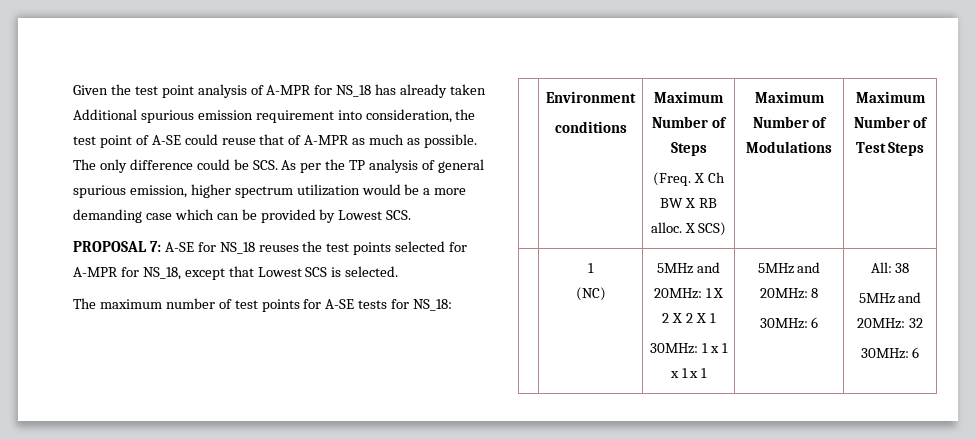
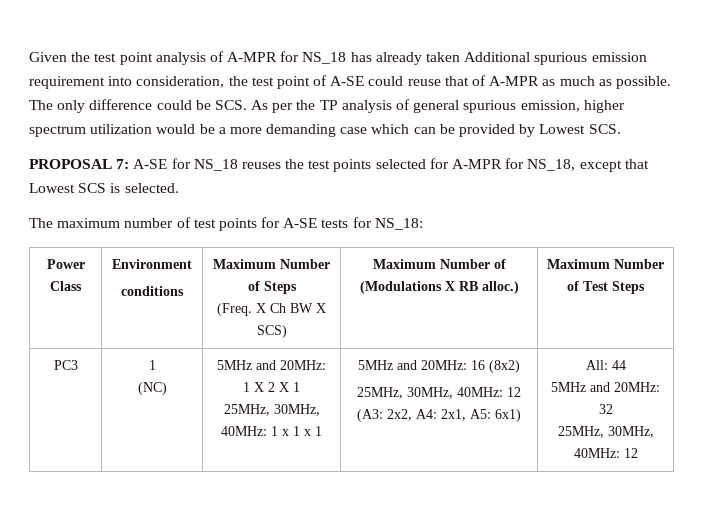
- | Environment
+ Power Class | Environment
  conditions | Maximum Number of Steps
- (Freq. X Ch BW X RB alloc. X SCS) | Maximum Number of Modulations | Maximum Number of Test Steps
+ (Freq. X Ch BW X SCS) | Maximum Number of (Modulations X RB alloc.) | Maximum Number of Test Steps
+ PC3
- 5MHz and 20MHz: 1 X 2 X 2 X 1
- 30MHz: 1 x 1 x 1 x 1
+ 5MHz and 20MHz: 1 X 2 X 1
+ 25MHz, 30MHz, 40MHz: 1 x 1 x 1
- 5MHz and 20MHz: 8
- 30MHz: 6
+ 5MHz and 20MHz: 16 (8x2)
+ 25MHz, 30MHz, 40MHz: 12 (A3: 2x2, A4: 2x1, A5: 6x1)
- All: 38
+ All: 44
  5MHz and 20MHz: 32
- 30MHz: 6
+ 25MHz, 30MHz, 40MHz: 12

